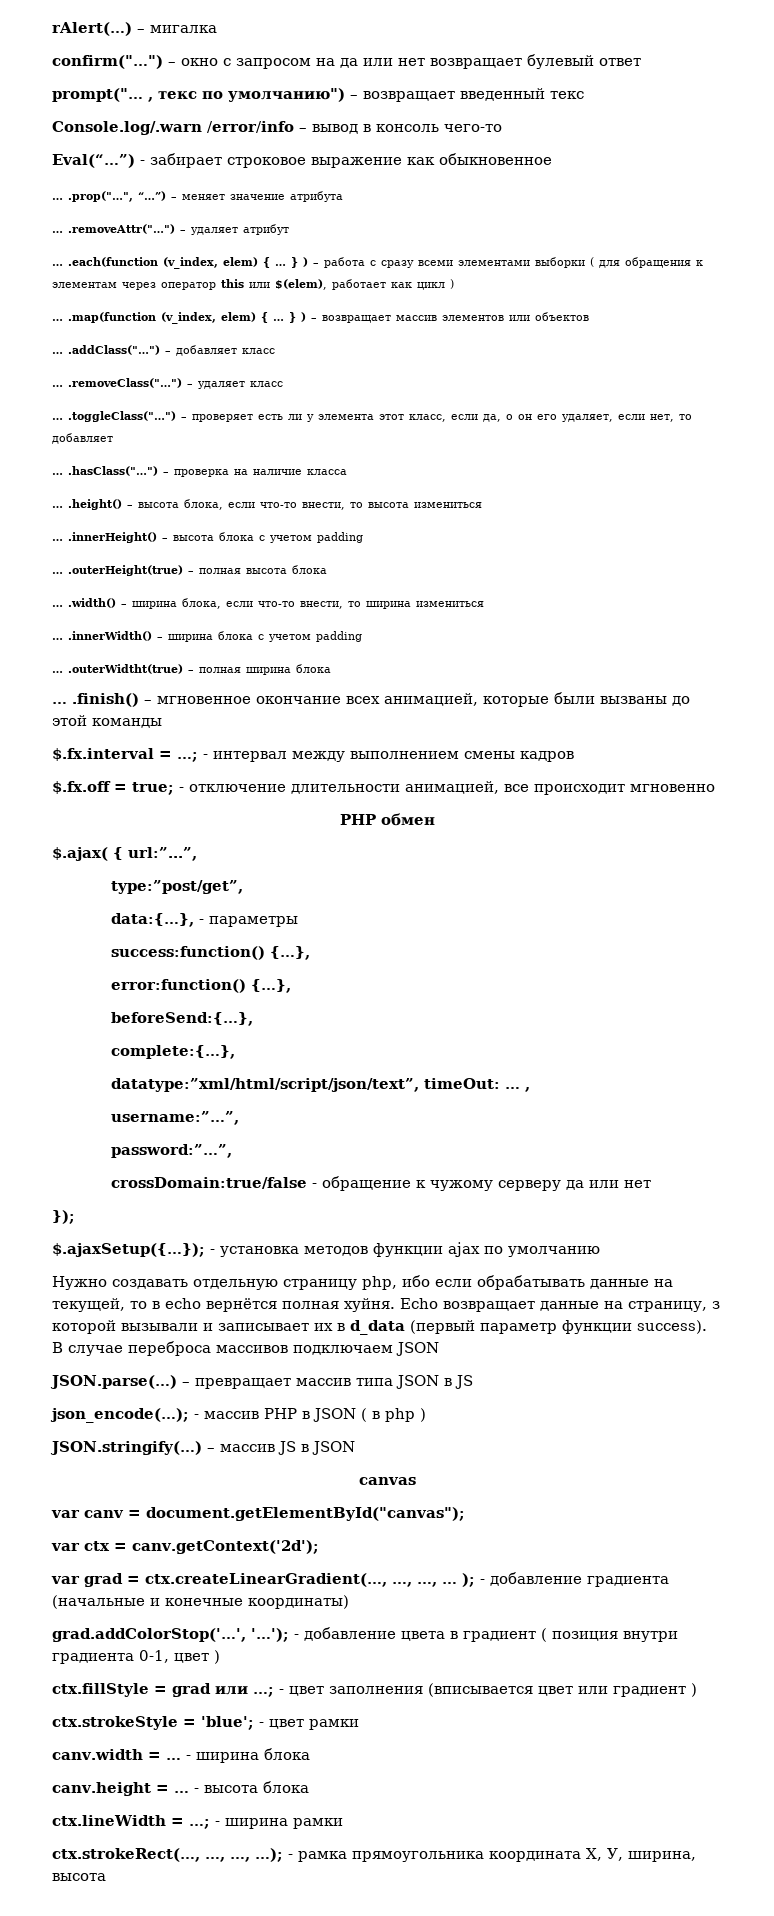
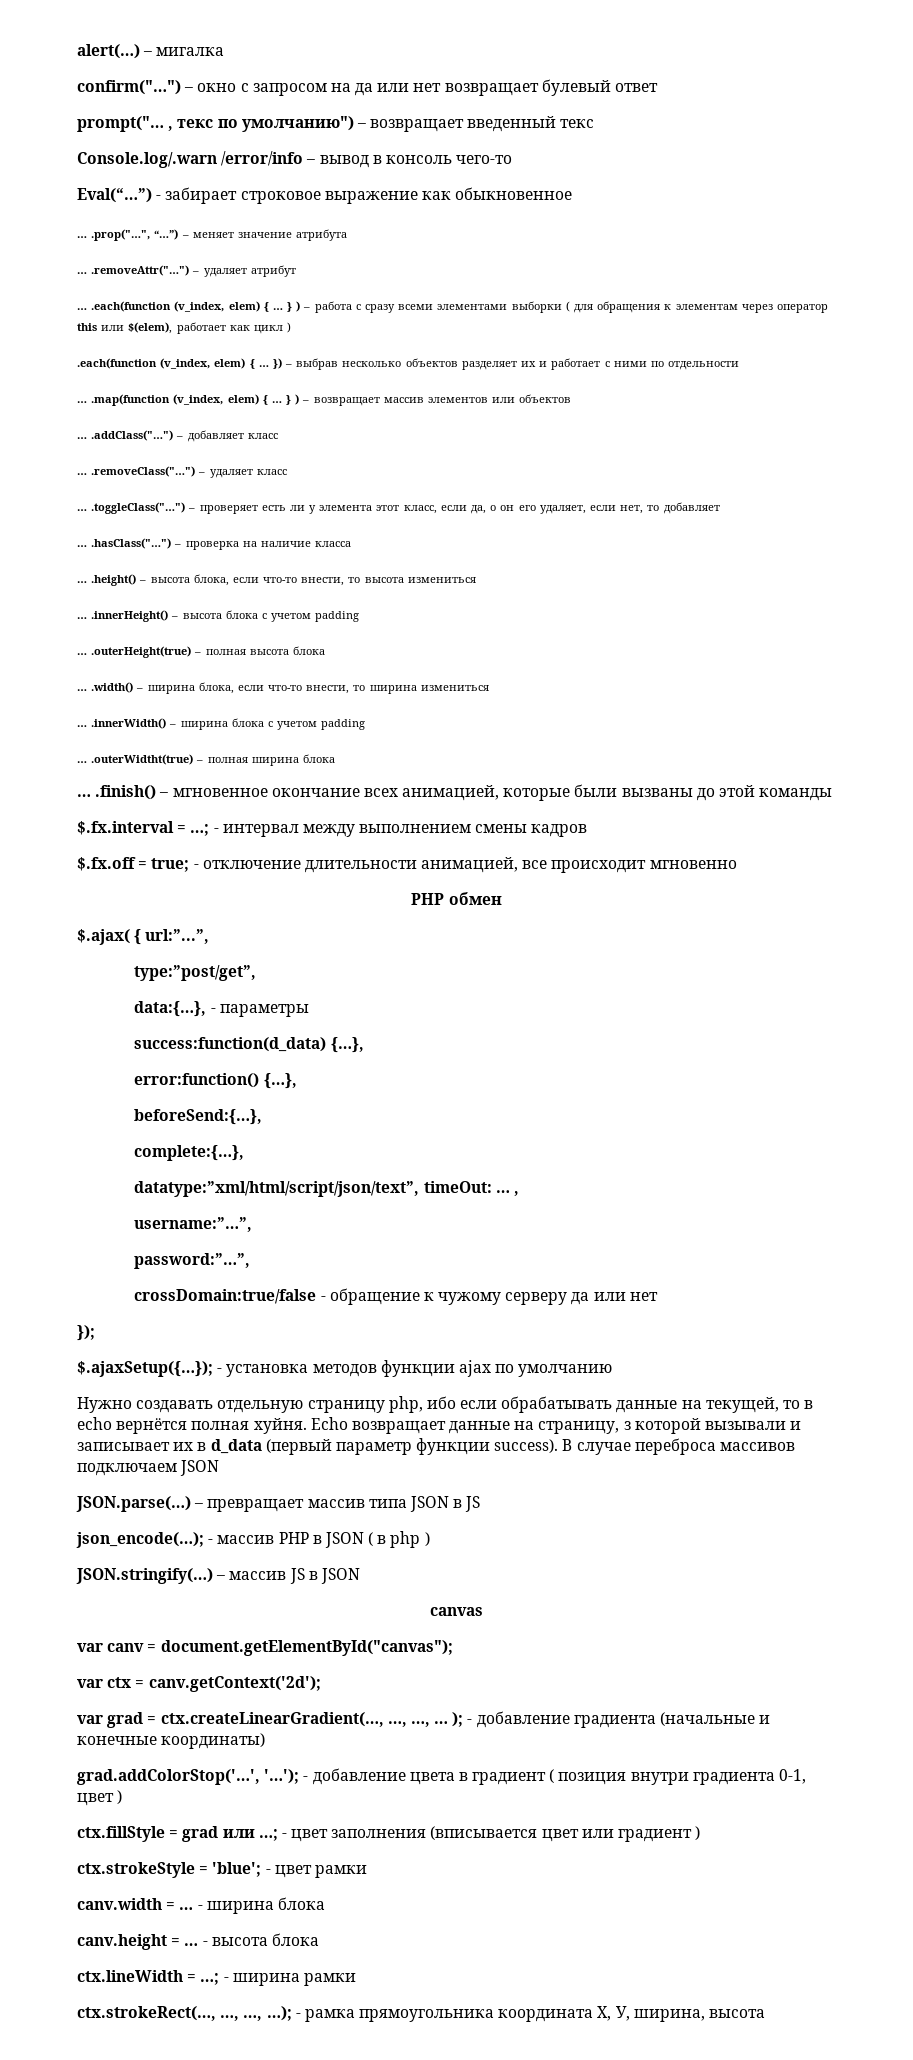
- rAlert(…)
+ alert(…)
+ .each(function (v_index, elem) { … }) – выбрав несколько объектов разделяет их и работает с ними по отдельности
- success:function() {…},
+ success:function(d_data) {…},

